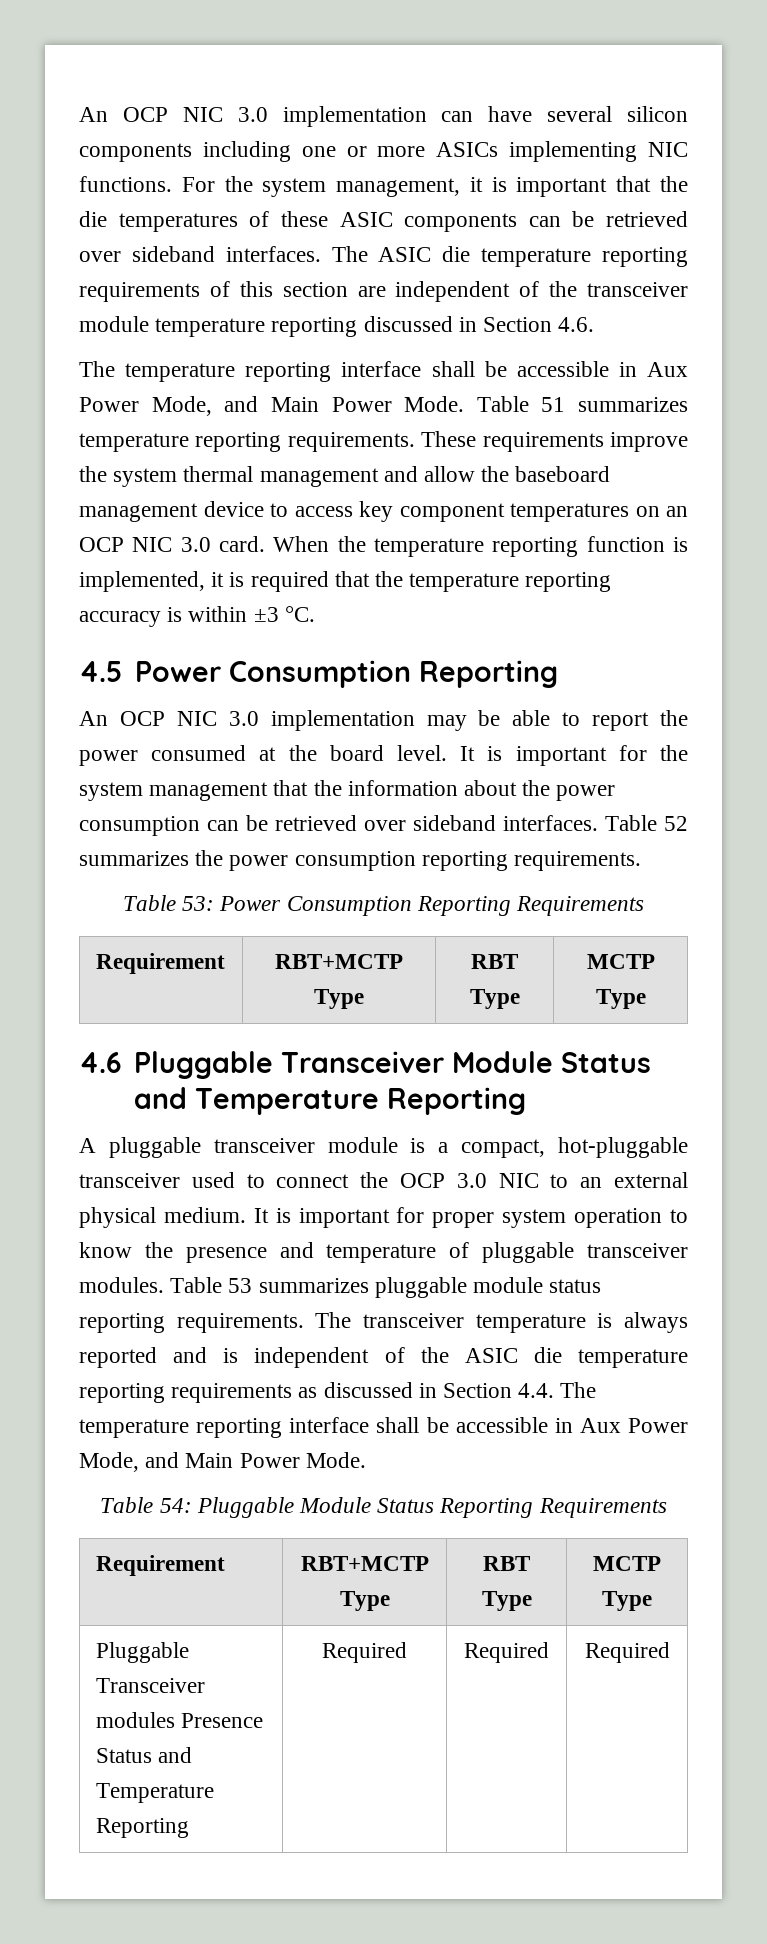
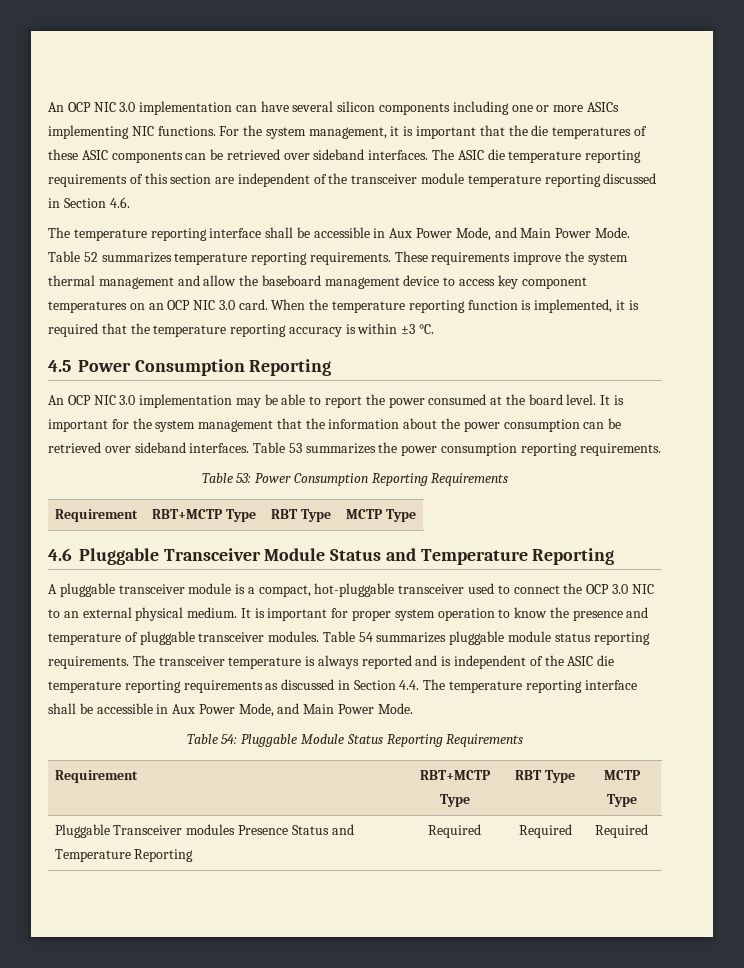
- Table 51 summarizes temperature reporting requirements.
+ Table 52 summarizes temperature reporting requirements.
- Table 52 summarizes the power consumption reporting requirements.
+ Table 53 summarizes the power consumption reporting requirements.
- Table 53 summarizes pluggable module status reporting requirements.
+ Table 54 summarizes pluggable module status reporting requirements.

